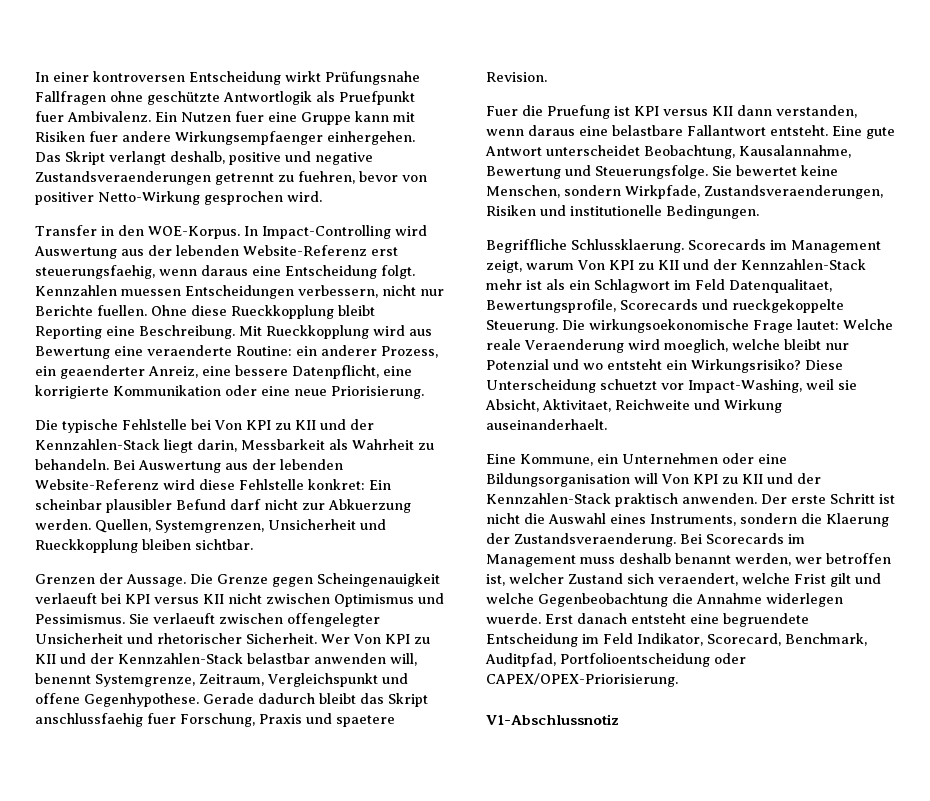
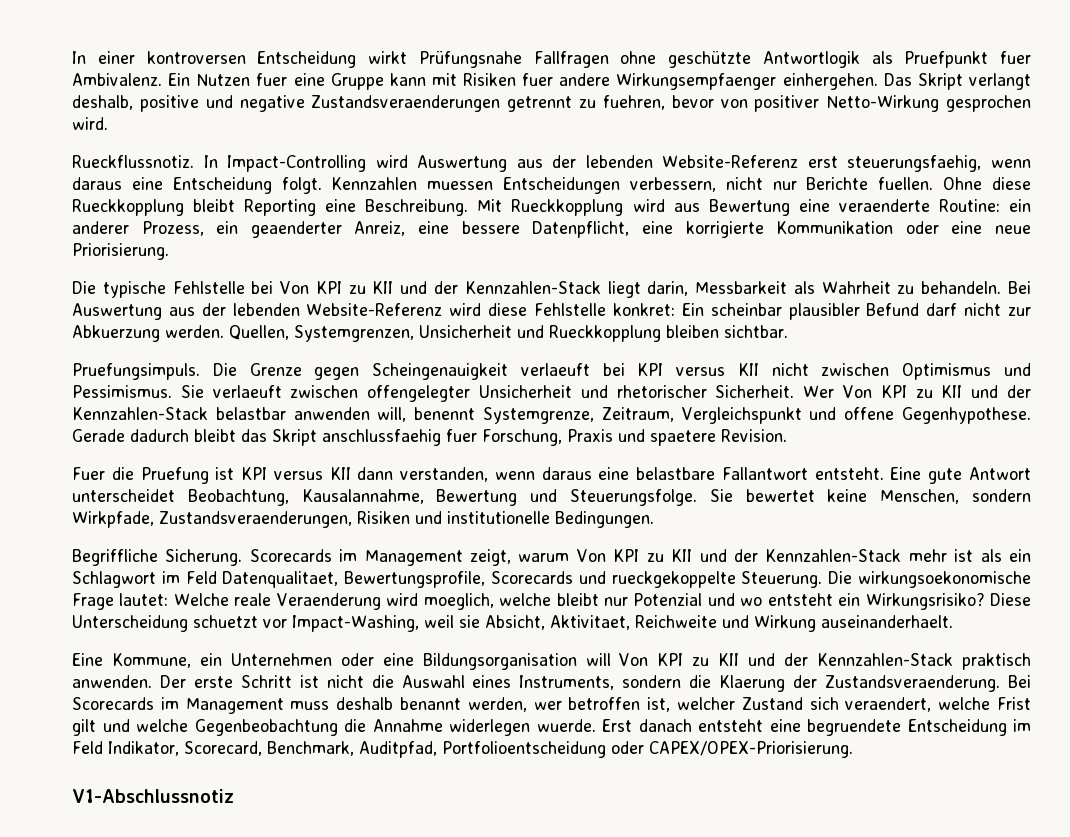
- Transfer in den WOE-Korpus.
+ Rueckflussnotiz.
- Grenzen der Aussage.
+ Pruefungsimpuls.
- Begriffliche Schlussklaerung.
+ Begriffliche Sicherung.

